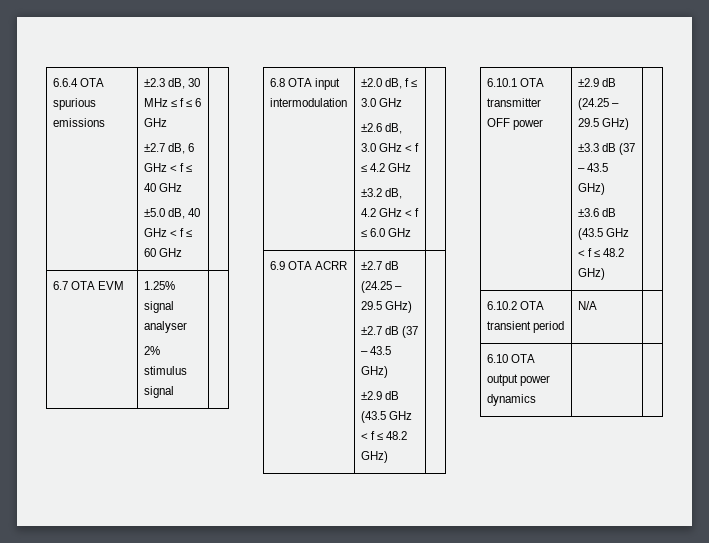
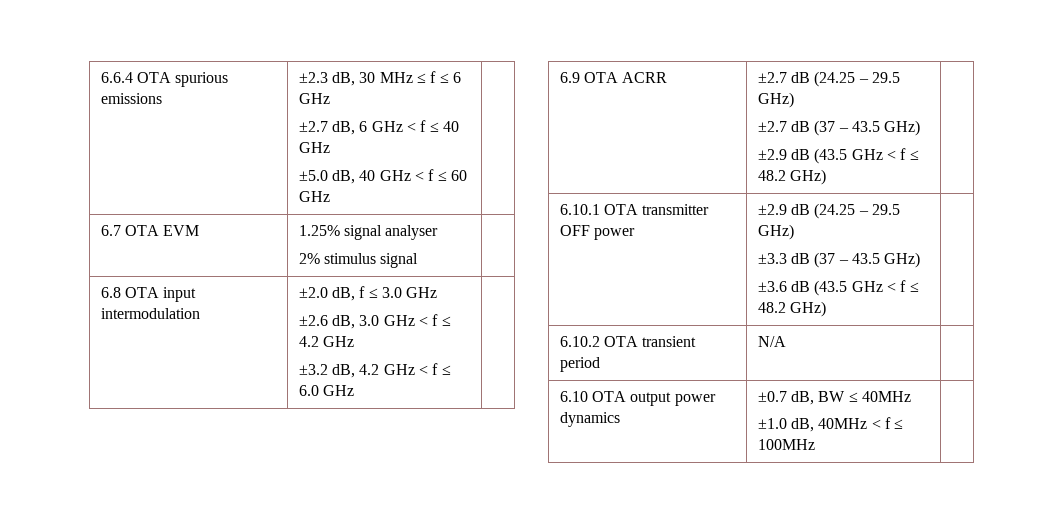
- 6.10 OTA output power dynamics | |
+ 6.10 OTA output power dynamics | ±0.7 dB, BW ≤ 40MHz
+ ±1.0 dB, 40MHz < f ≤ 100MHz |

